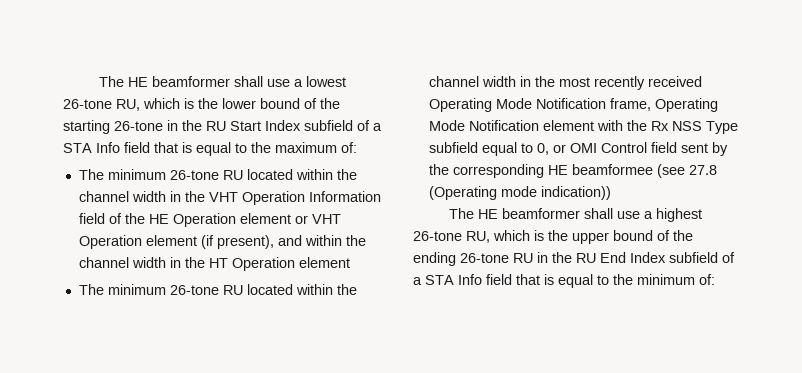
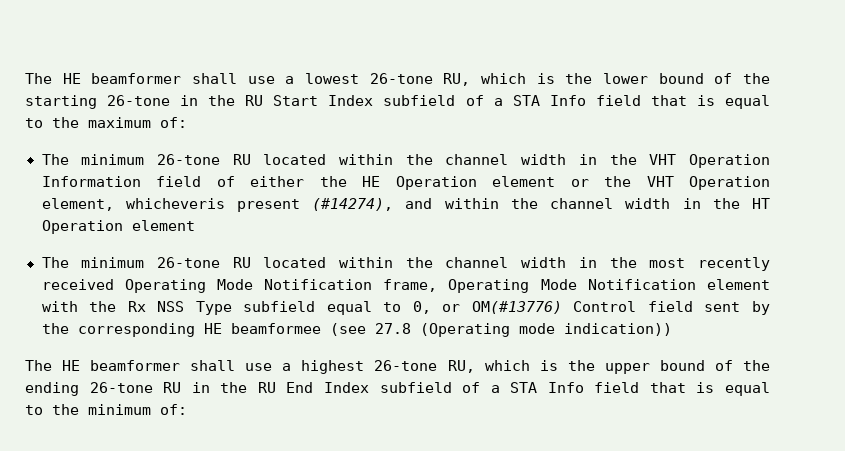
- The minimum 26-tone RU located within the channel width in the VHT Operation Information field of the HE Operation element or VHT Operation element (if present), and within the channel width in the HT Operation element
+ The minimum 26-tone RU located within the channel width in the VHT Operation Information field of either the HE Operation element or the VHT Operation element, whicheveris present (#14274), and within the channel width in the HT Operation element
- The minimum 26-tone RU located within the channel width in the most recently received Operating Mode Notification frame, Operating Mode Notification element with the Rx NSS Type subfield equal to 0, or OMI Control field sent by the corresponding HE beamformee (see 27.8 (Operating mode indication))
+ The minimum 26-tone RU located within the channel width in the most recently received Operating Mode Notification frame, Operating Mode Notification element with the Rx NSS Type subfield equal to 0, or OM(#13776) Control field sent by the corresponding HE beamformee (see 27.8 (Operating mode indication))

